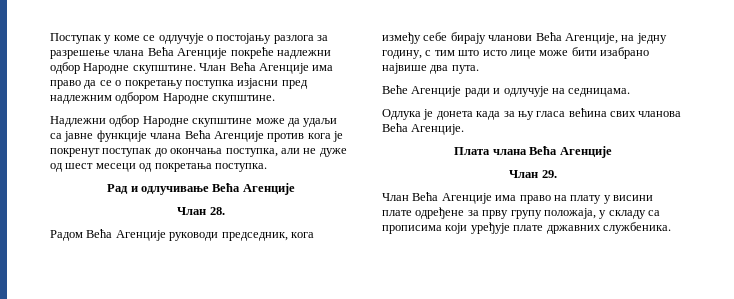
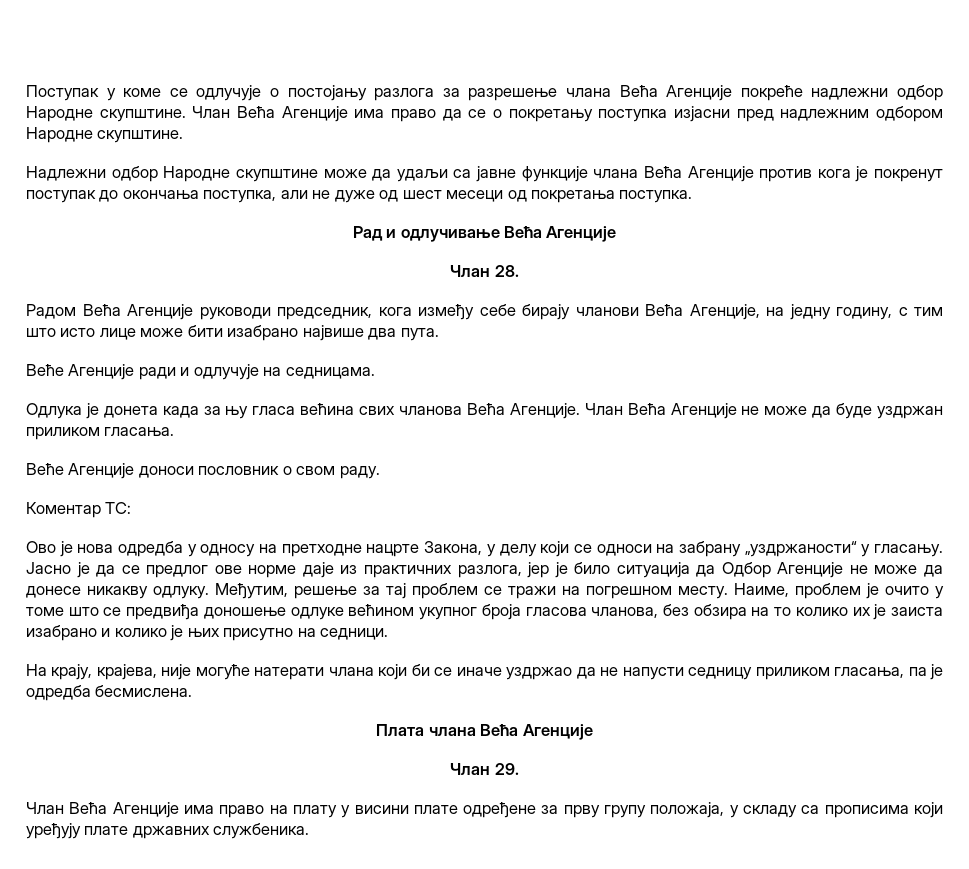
+ Члан Већа Агенције не може да буде уздржан приликом гласања.
+ Веће Агенције доноси пословник о свом раду.
+ Коментар ТС:
+ Ово је нова одредба у односу на претходне нацрте Закона, у делу који се односи на забрану „уздржаности“ у гласању. Јасно је да се предлог ове норме даје из практичних разлога, јер је било ситуација да Одбор Агенције не може да донесе никакву одлуку. Међутим, решење за тај проблем се тражи на погрешном месту. Наиме, проблем је очито у томе што се предвиђа доношење одлуке већином укупног броја гласова чланова, без обзира на то колико их је заиста изабрано и колико је њих присутно на седници.
+ На крају, крајева, није могуће натерати члана који би се иначе уздржао да не напусти седницу приликом гласања, па је одредба бесмислена.
- Члан Већа Агенције има право на плату у висини плате одређене за прву групу положаја, у складу са прописима који уређује плате државних службеника.
+ Члан Већа Агенције има право на плату у висини плате одређене за прву групу положаја, у складу са прописима који уређују плате државних службеника.

